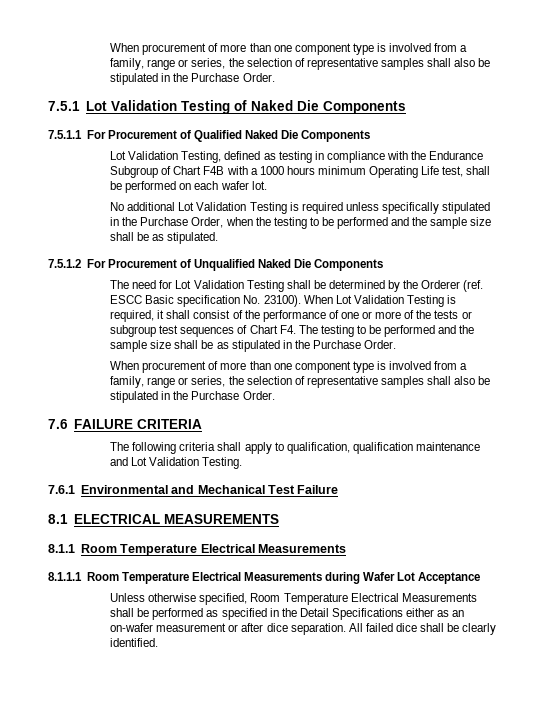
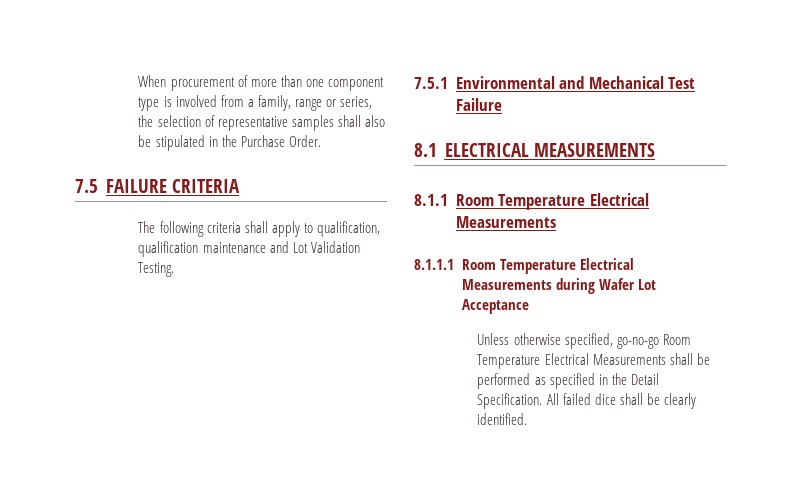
- 7.5.1 Lot Validation Testing of Naked Die Components
- 7.5.1.1 For Procurement of Qualified Naked Die Components
- Lot Validation Testing, defined as testing in compliance with the Endurance Subgroup of Chart F4B with a 1000 hours minimum Operating Life test, shall be performed on each wafer lot.
- No additional Lot Validation Testing is required unless specifically stipulated in the Purchase Order, when the testing to be performed and the sample size shall be as stipulated.
- 7.5.1.2 For Procurement of Unqualified Naked Die Components
- The need for Lot Validation Testing shall be determined by the Orderer (ref. ESCC Basic specification No. 23100). When Lot Validation Testing is required, it shall consist of the performance of one or more of the tests or subgroup test sequences of Chart F4. The testing to be performed and the sample size shall be as stipulated in the Purchase Order.
- When procurement of more than one component type is involved from a family, range or series, the selection of representative samples shall also be stipulated in the Purchase Order.
- 7.6 FAILURE CRITERIA
+ 7.5 FAILURE CRITERIA
- 7.6.1 Environmental and Mechanical Test Failure
+ 7.5.1 Environmental and Mechanical Test Failure
- Unless otherwise specified, Room Temperature Electrical Measurements shall be performed as specified in the Detail Specifications either as an on-wafer measurement or after dice separation.
+ Unless otherwise specified, go-no-go Room Temperature Electrical Measurements shall be performed as specified in the Detail Specification.

